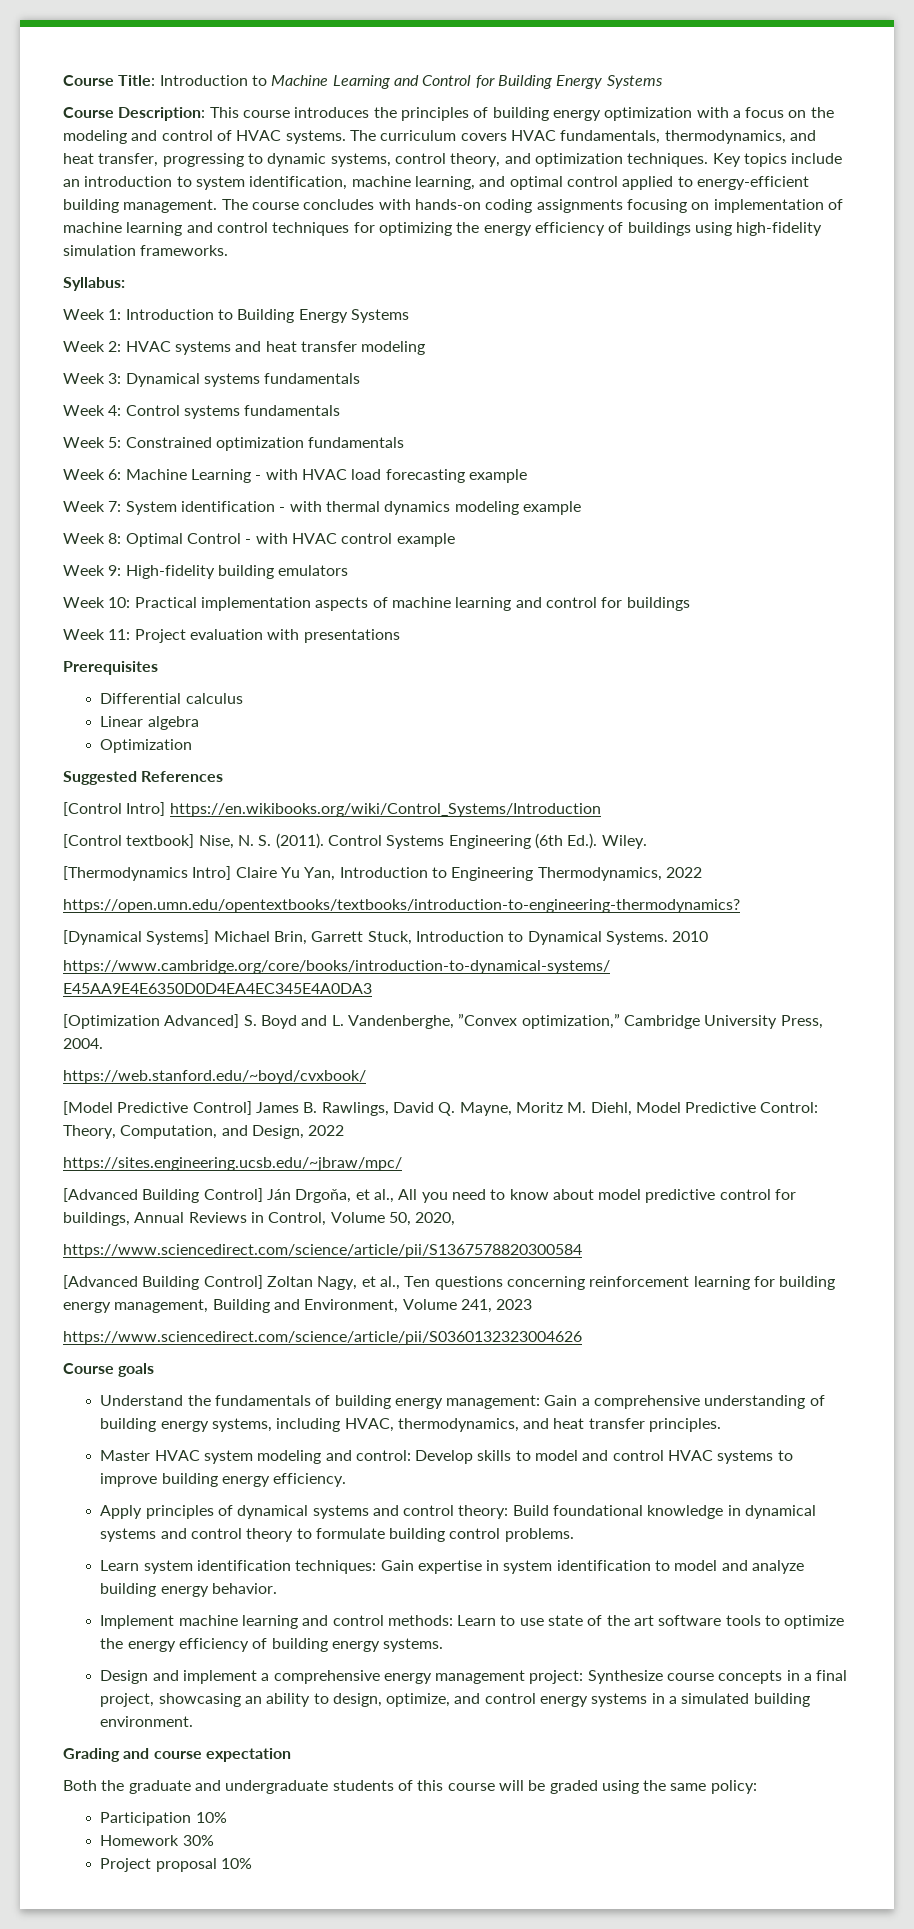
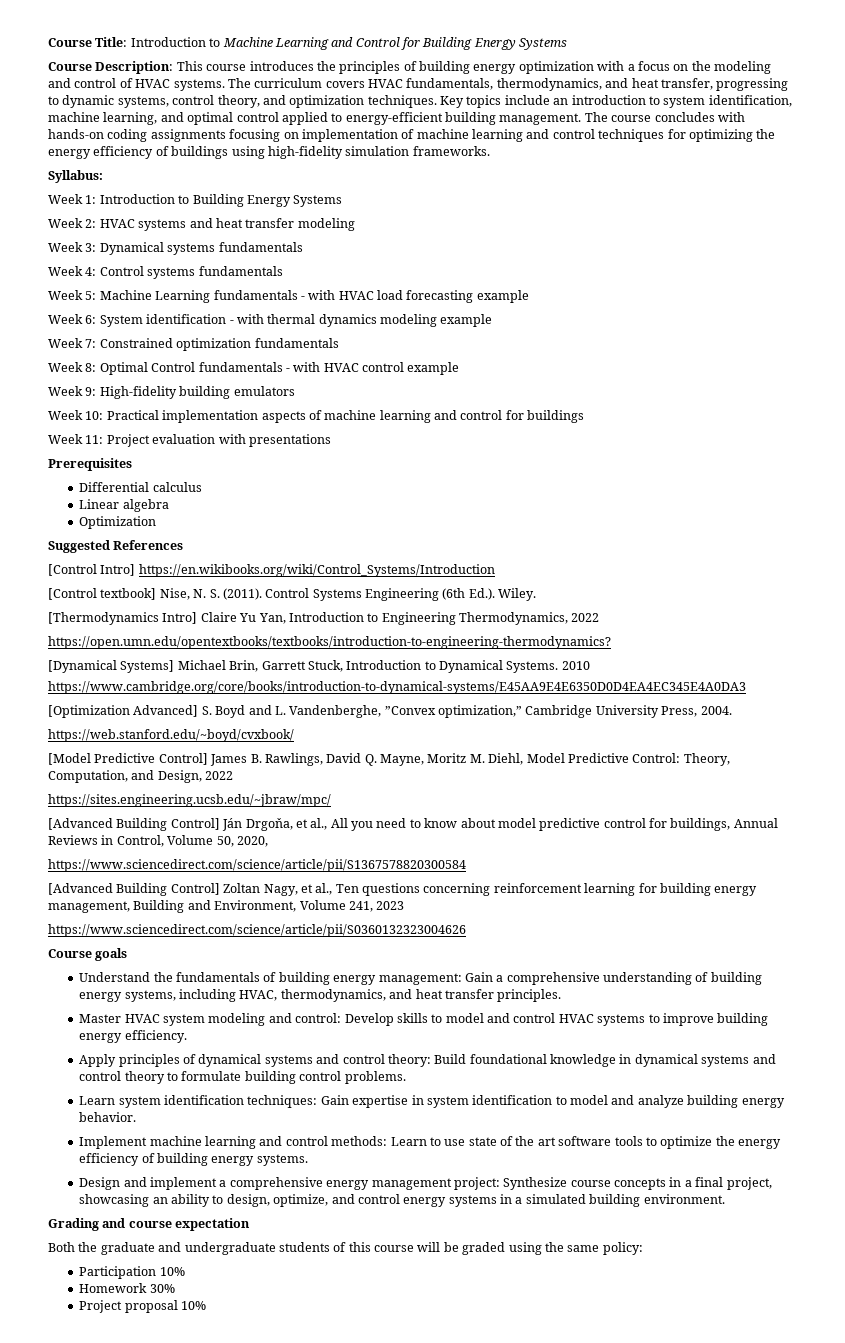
- Week 5: Constrained optimization fundamentals
- Week 6: Machine Learning - with HVAC load forecasting example
+ Week 5: Machine Learning fundamentals - with HVAC load forecasting example
- Week 7: System identification - with thermal dynamics modeling example
+ Week 6: System identification - with thermal dynamics modeling example
+ Week 7: Constrained optimization fundamentals
- Week 8: Optimal Control - with HVAC control example
+ Week 8: Optimal Control fundamentals - with HVAC control example

